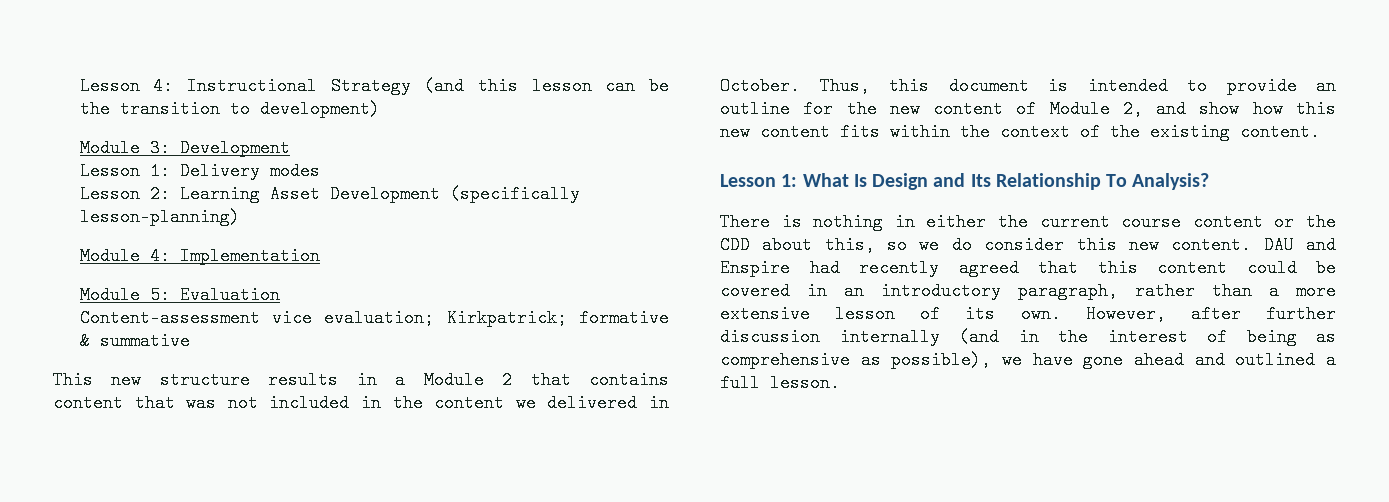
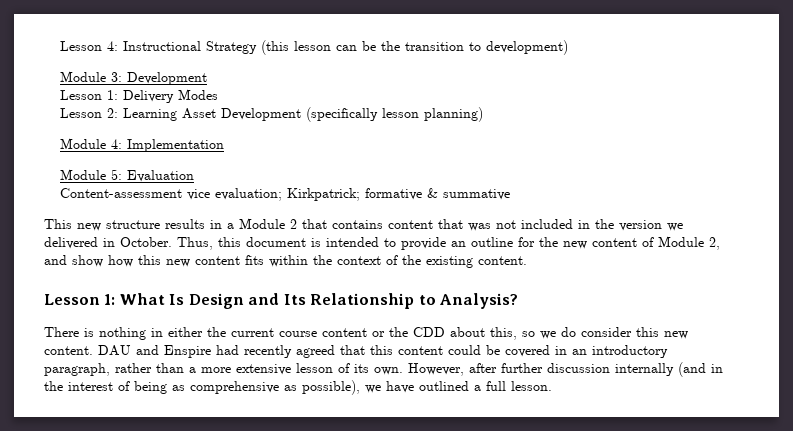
- Lesson 4: Instructional Strategy (and this lesson can be the transition to development)
+ Lesson 4: Instructional Strategy (this lesson can be the transition to development)
- Lesson 1: Delivery modes
+ Lesson 1: Delivery Modes
- Lesson 2: Learning Asset Development (specifically lesson-planning)
+ Lesson 2: Learning Asset Development (specifically lesson planning)
- This new structure results in a Module 2 that contains content that was not included in the content we delivered in October.
+ This new structure results in a Module 2 that contains content that was not included in the version we delivered in October.
- Lesson 1: What Is Design and Its Relationship To Analysis?
+ Lesson 1: What Is Design and Its Relationship to Analysis?
- However, after further discussion internally (and in the interest of being as comprehensive as possible), we have gone ahead and outlined a full lesson.
+ However, after further discussion internally (and in the interest of being as comprehensive as possible), we have outlined a full lesson.

